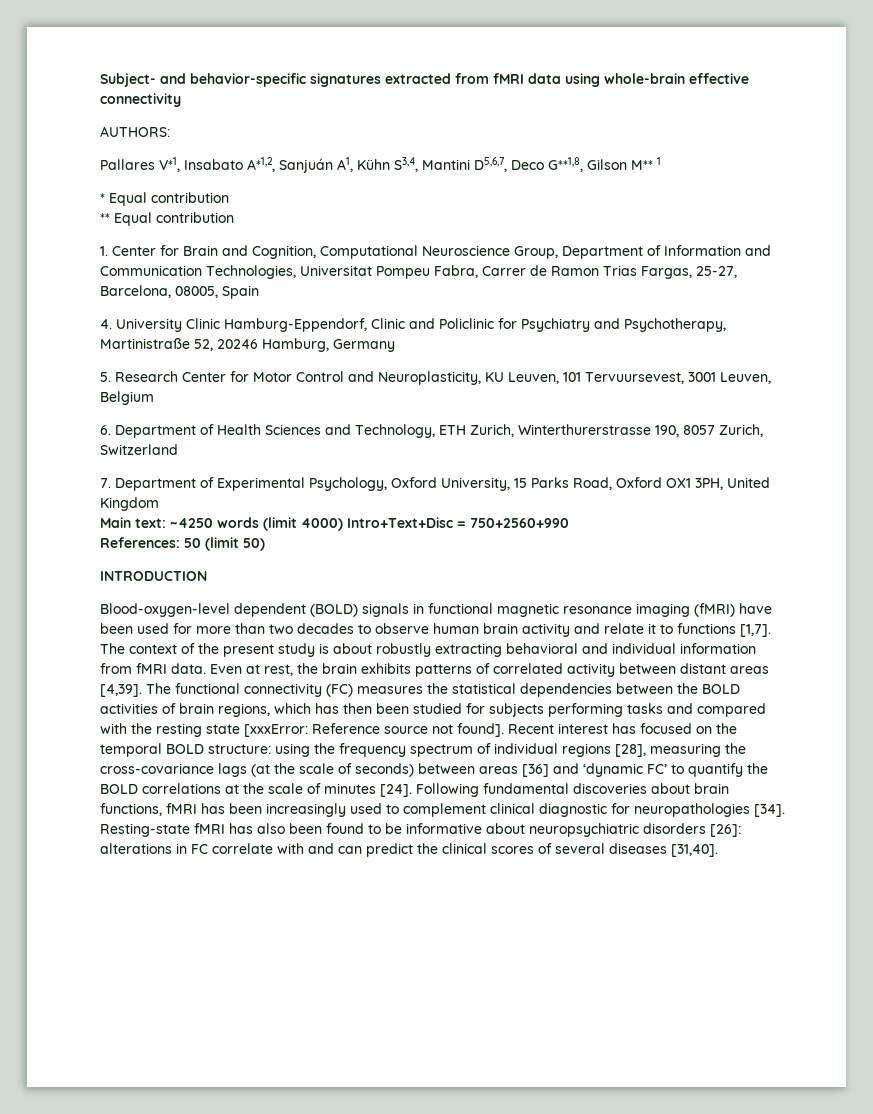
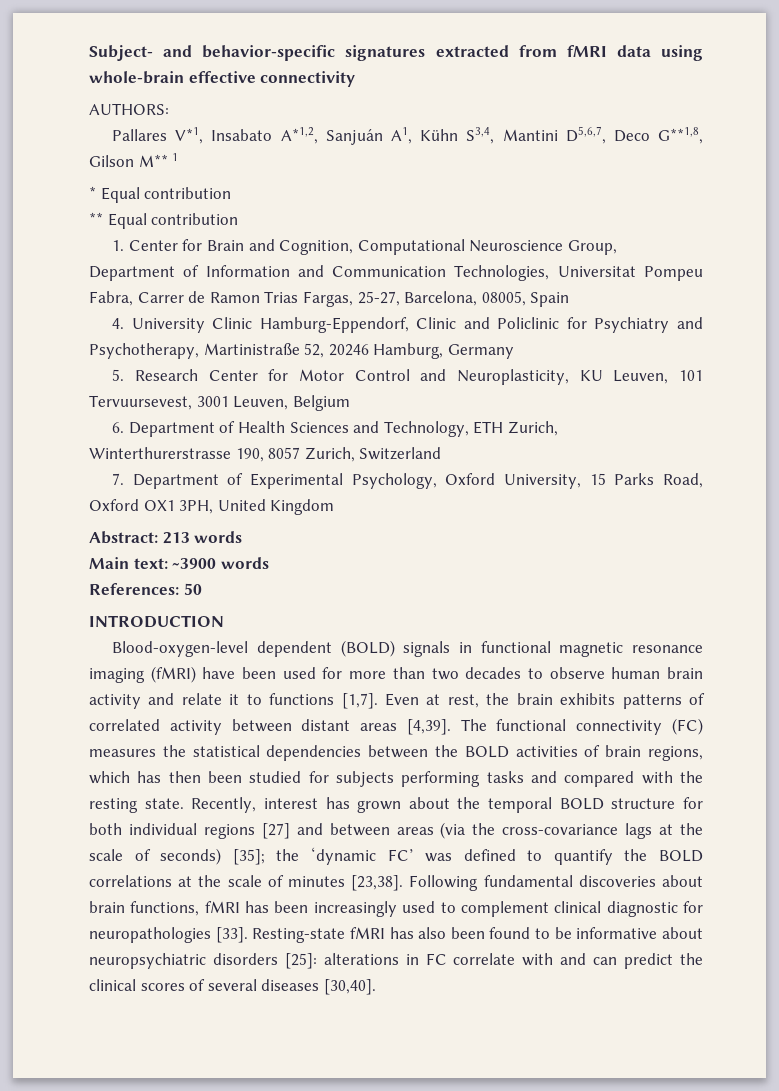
+ Abstract: 213 words
- Main text: ~4250 words (limit 4000) Intro+Text+Disc = 750+2560+990
+ Main text: ~3900 words
- References: 50 (limit 50)
+ References: 50
- The context of the present study is about robustly extracting behavioral and individual information from fMRI data.
- The functional connectivity (FC) measures the statistical dependencies between the BOLD activities of brain regions, which has then been studied for subjects performing tasks and compared with the resting state [xxxError: Reference source not found]. Recent interest has focused on the temporal BOLD structure: using the frequency spectrum of individual regions [28], measuring the cross-covariance lags (at the scale of seconds) between areas [36] and ‘dynamic FC’ to quantify the BOLD correlations at the scale of minutes [24].
+ The functional connectivity (FC) measures the statistical dependencies between the BOLD activities of brain regions, which has then been studied for subjects performing tasks and compared with the resting state. Recently, interest has grown about the temporal BOLD structure for both individual regions [27] and between areas (via the cross-covariance lags at the scale of seconds) [35]; the ‘dynamic FC’ was defined to quantify the BOLD correlations at the scale of minutes [23,38].
- Following fundamental discoveries about brain functions, fMRI has been increasingly used to complement clinical diagnostic for neuropathologies [34].
+ Following fundamental discoveries about brain functions, fMRI has been increasingly used to complement clinical diagnostic for neuropathologies [33].
- Resting-state fMRI has also been found to be informative about neuropsychiatric disorders [26]: alterations in FC correlate with and can predict the clinical scores of several diseases [31,40].
+ Resting-state fMRI has also been found to be informative about neuropsychiatric disorders [25]: alterations in FC correlate with and can predict the clinical scores of several diseases [30,40].

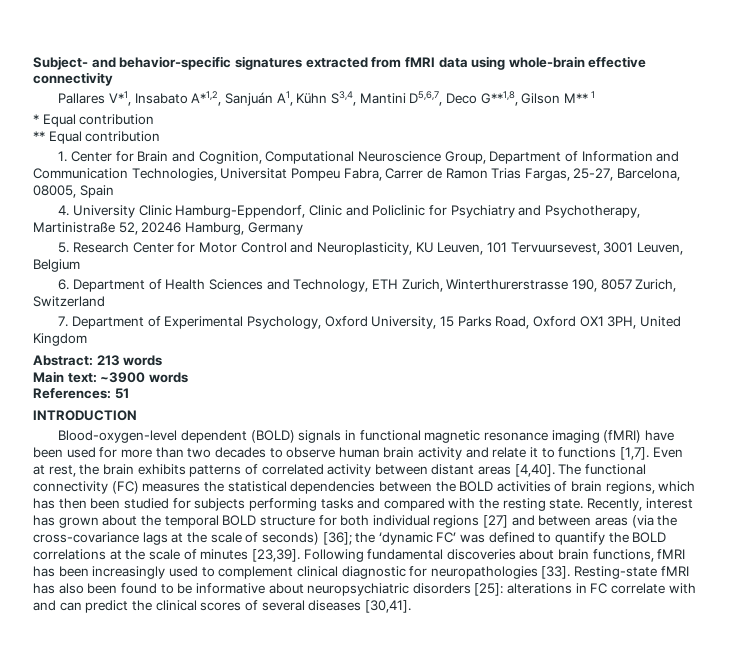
- AUTHORS:
- References: 50
+ References: 51
- Even at rest, the brain exhibits patterns of correlated activity between distant areas [4,39].
+ Even at rest, the brain exhibits patterns of correlated activity between distant areas [4,40].
- Recently, interest has grown about the temporal BOLD structure for both individual regions [27] and between areas (via the cross-covariance lags at the scale of seconds) [35]; the ‘dynamic FC’ was defined to quantify the BOLD correlations at the scale of minutes [23,38].
+ Recently, interest has grown about the temporal BOLD structure for both individual regions [27] and between areas (via the cross-covariance lags at the scale of seconds) [36]; the ‘dynamic FC’ was defined to quantify the BOLD correlations at the scale of minutes [23,39].
- Resting-state fMRI has also been found to be informative about neuropsychiatric disorders [25]: alterations in FC correlate with and can predict the clinical scores of several diseases [30,40].
+ Resting-state fMRI has also been found to be informative about neuropsychiatric disorders [25]: alterations in FC correlate with and can predict the clinical scores of several diseases [30,41].

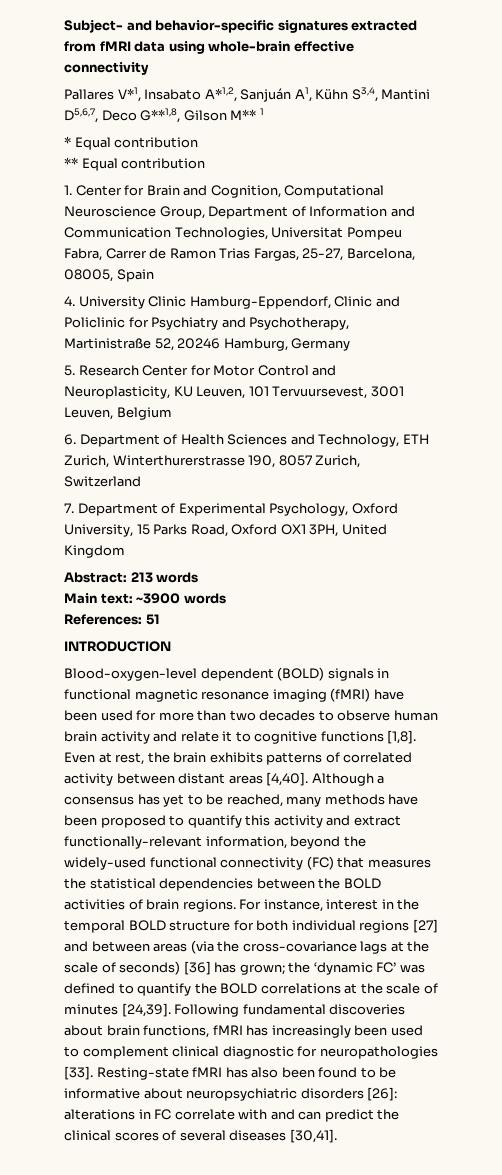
- Blood-oxygen-level dependent (BOLD) signals in functional magnetic resonance imaging (fMRI) have been used for more than two decades to observe human brain activity and relate it to functions [1,7].
+ Blood-oxygen-level dependent (BOLD) signals in functional magnetic resonance imaging (fMRI) have been used for more than two decades to observe human brain activity and relate it to cognitive functions [1,8].
- The functional connectivity (FC) measures the statistical dependencies between the BOLD activities of brain regions, which has then been studied for subjects performing tasks and compared with the resting state. Recently, interest has grown about the temporal BOLD structure for both individual regions [27] and between areas (via the cross-covariance lags at the scale of seconds) [36]; the ‘dynamic FC’ was defined to quantify the BOLD correlations at the scale of minutes [23,39].
+ Although a consensus has yet to be reached, many methods have been proposed to quantify this activity and extract functionally-relevant information, beyond the widely-used functional connectivity (FC) that measures the statistical dependencies between the BOLD activities of brain regions. For instance, interest in the temporal BOLD structure for both individual regions [27] and between areas (via the cross-covariance lags at the scale of seconds) [36] has grown; the ‘dynamic FC’ was defined to quantify the BOLD correlations at the scale of minutes [24,39].
- Following fundamental discoveries about brain functions, fMRI has been increasingly used to complement clinical diagnostic for neuropathologies [33].
+ Following fundamental discoveries about brain functions, fMRI has increasingly been used to complement clinical diagnostic for neuropathologies [33].
- Resting-state fMRI has also been found to be informative about neuropsychiatric disorders [25]: alterations in FC correlate with and can predict the clinical scores of several diseases [30,41].
+ Resting-state fMRI has also been found to be informative about neuropsychiatric disorders [26]: alterations in FC correlate with and can predict the clinical scores of several diseases [30,41].

